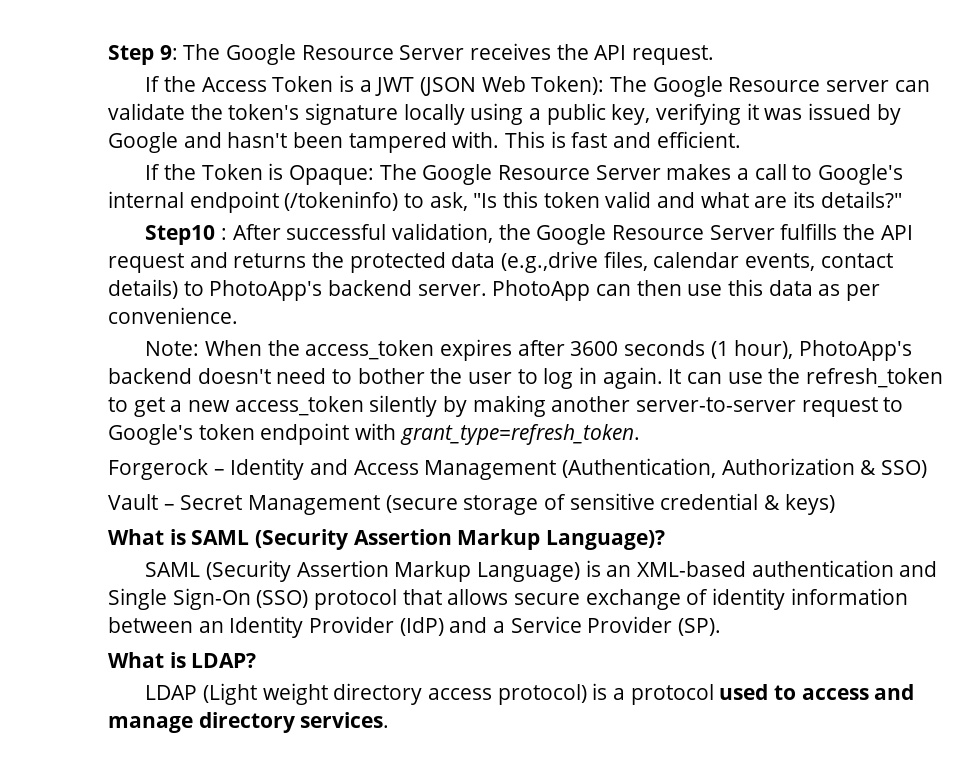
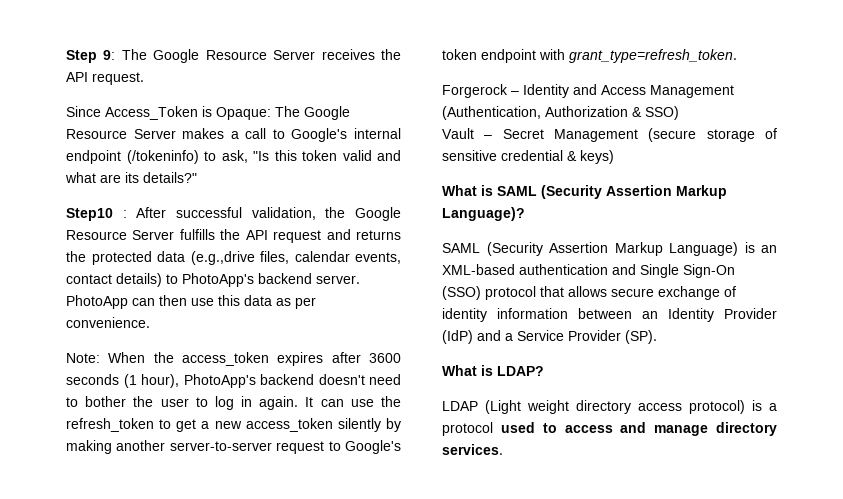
- If the Access Token is a JWT (JSON Web Token): The Google Resource server can validate the token's signature locally using a public key, verifying it was issued by Google and hasn't been tampered with. This is fast and efficient.
- If the Token is Opaque: The Google Resource Server makes a call to Google's internal endpoint (/tokeninfo) to ask, "Is this token valid and what are its details?"
+ Since Access_Token is Opaque: The Google Resource Server makes a call to Google's internal endpoint (/tokeninfo) to ask, "Is this token valid and what are its details?"

